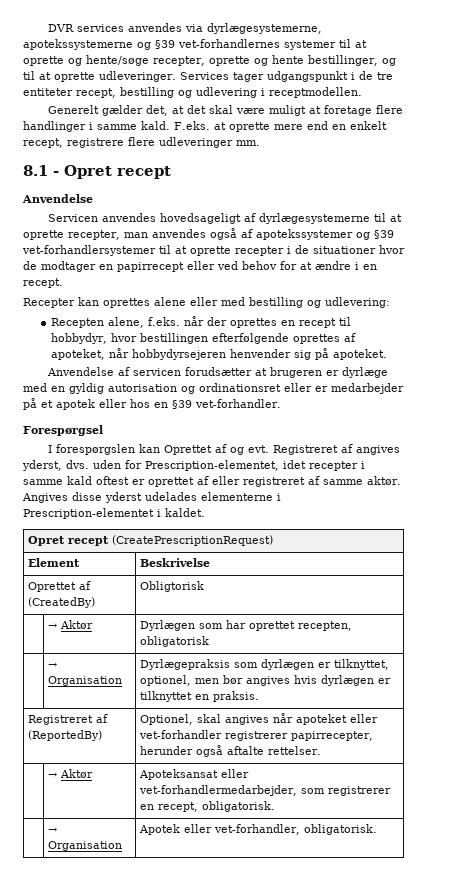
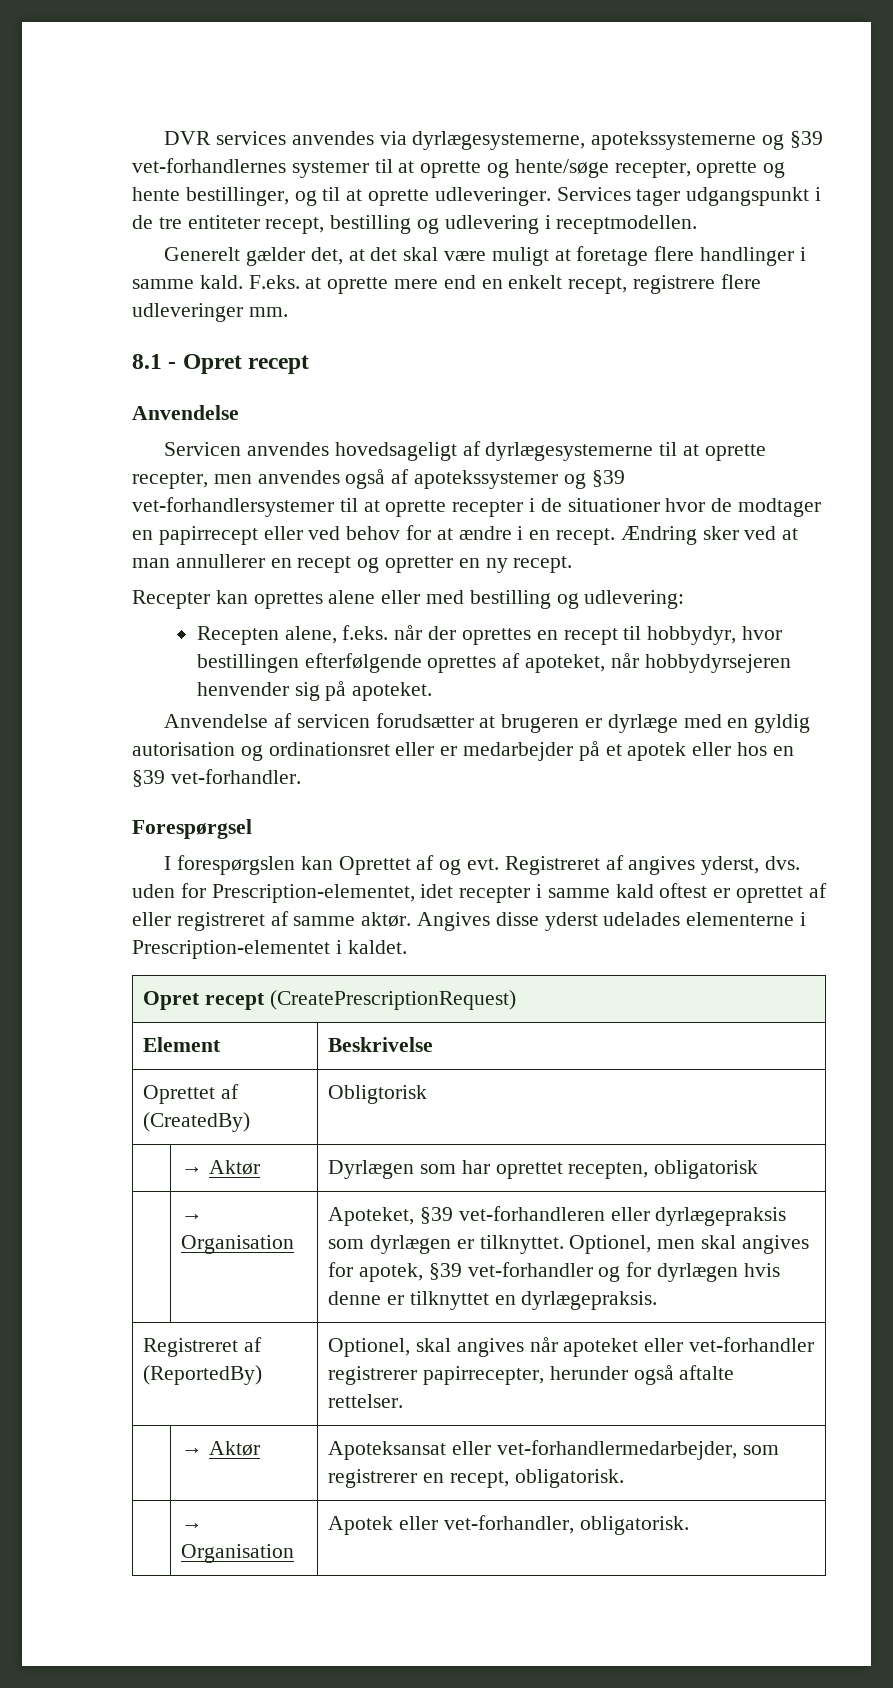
- Servicen anvendes hovedsageligt af dyrlægesystemerne til at oprette recepter, man anvendes også af apotekssystemer og §39 vet-forhandlersystemer til at oprette recepter i de situationer hvor de modtager en papirrecept eller ved behov for at ændre i en recept.
+ Servicen anvendes hovedsageligt af dyrlægesystemerne til at oprette recepter, men anvendes også af apotekssystemer og §39 vet-forhandlersystemer til at oprette recepter i de situationer hvor de modtager en papirrecept eller ved behov for at ændre i en recept. Ændring sker ved at man annullerer en recept og opretter en ny recept.
- | → Organisation | Dyrlægepraksis som dyrlægen er tilknyttet, optionel, men bør angives hvis dyrlægen er tilknyttet en praksis.
+ | → Organisation | Apoteket, §39 vet-forhandleren eller dyrlægepraksis som dyrlægen er tilknyttet. Optionel, men skal angives for apotek, §39 vet-forhandler og for dyrlægen hvis denne er tilknyttet en dyrlægepraksis.

